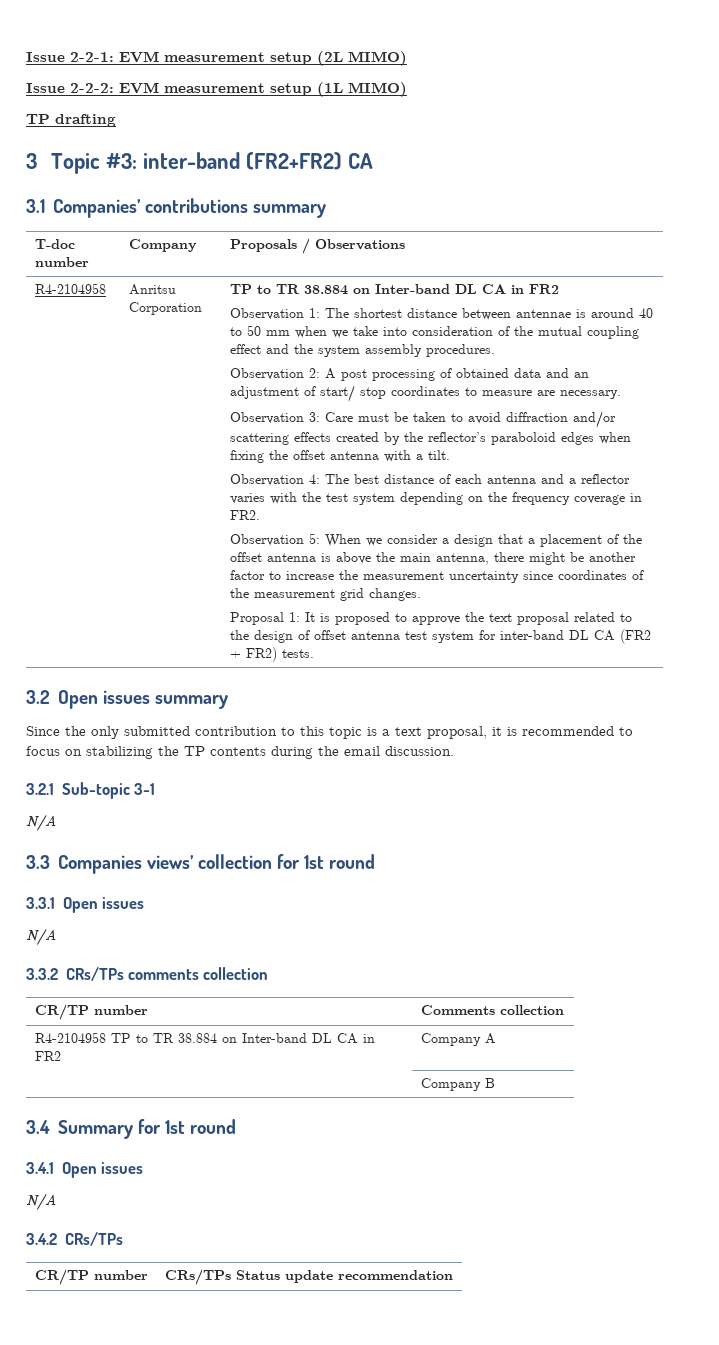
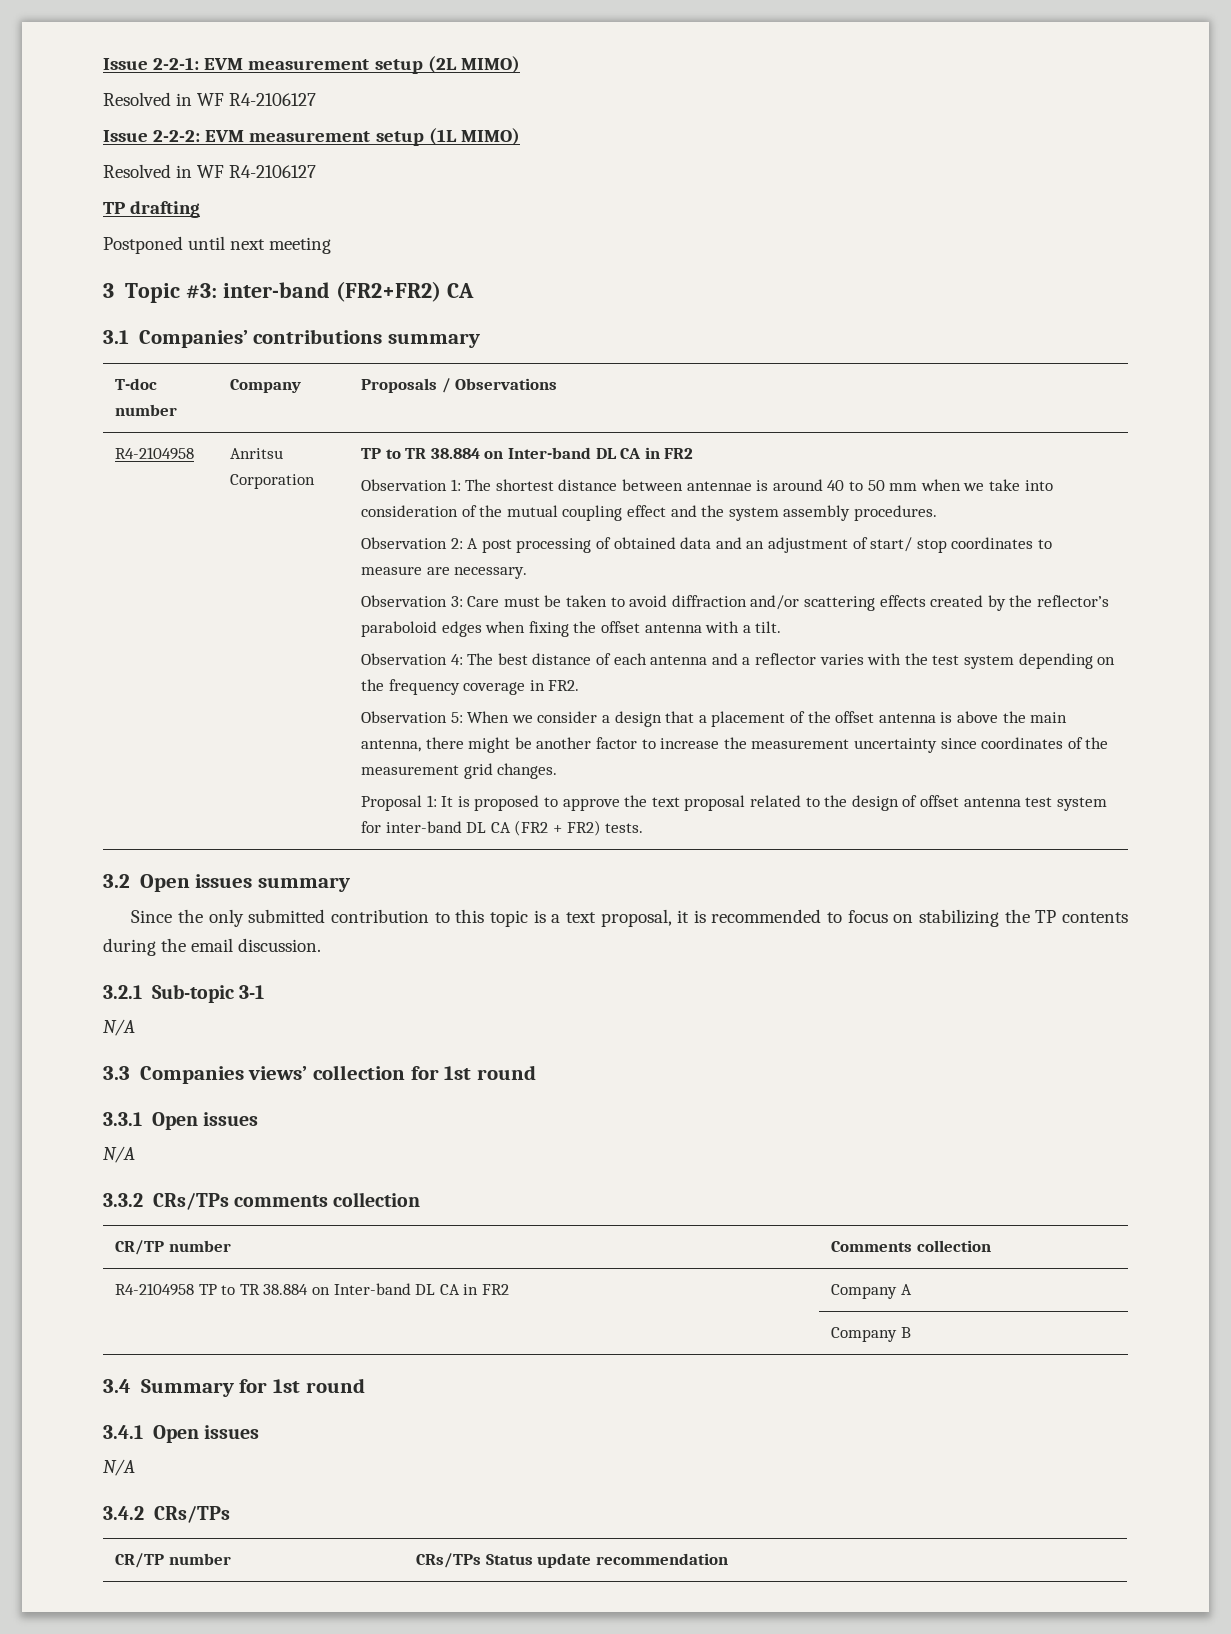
  Issue 2-2-1: EVM measurement setup (2L MIMO)
+ Resolved in WF R4-2106127
  Issue 2-2-2: EVM measurement setup (1L MIMO)
+ Resolved in WF R4-2106127
  TP drafting
+ Postponed until next meeting

